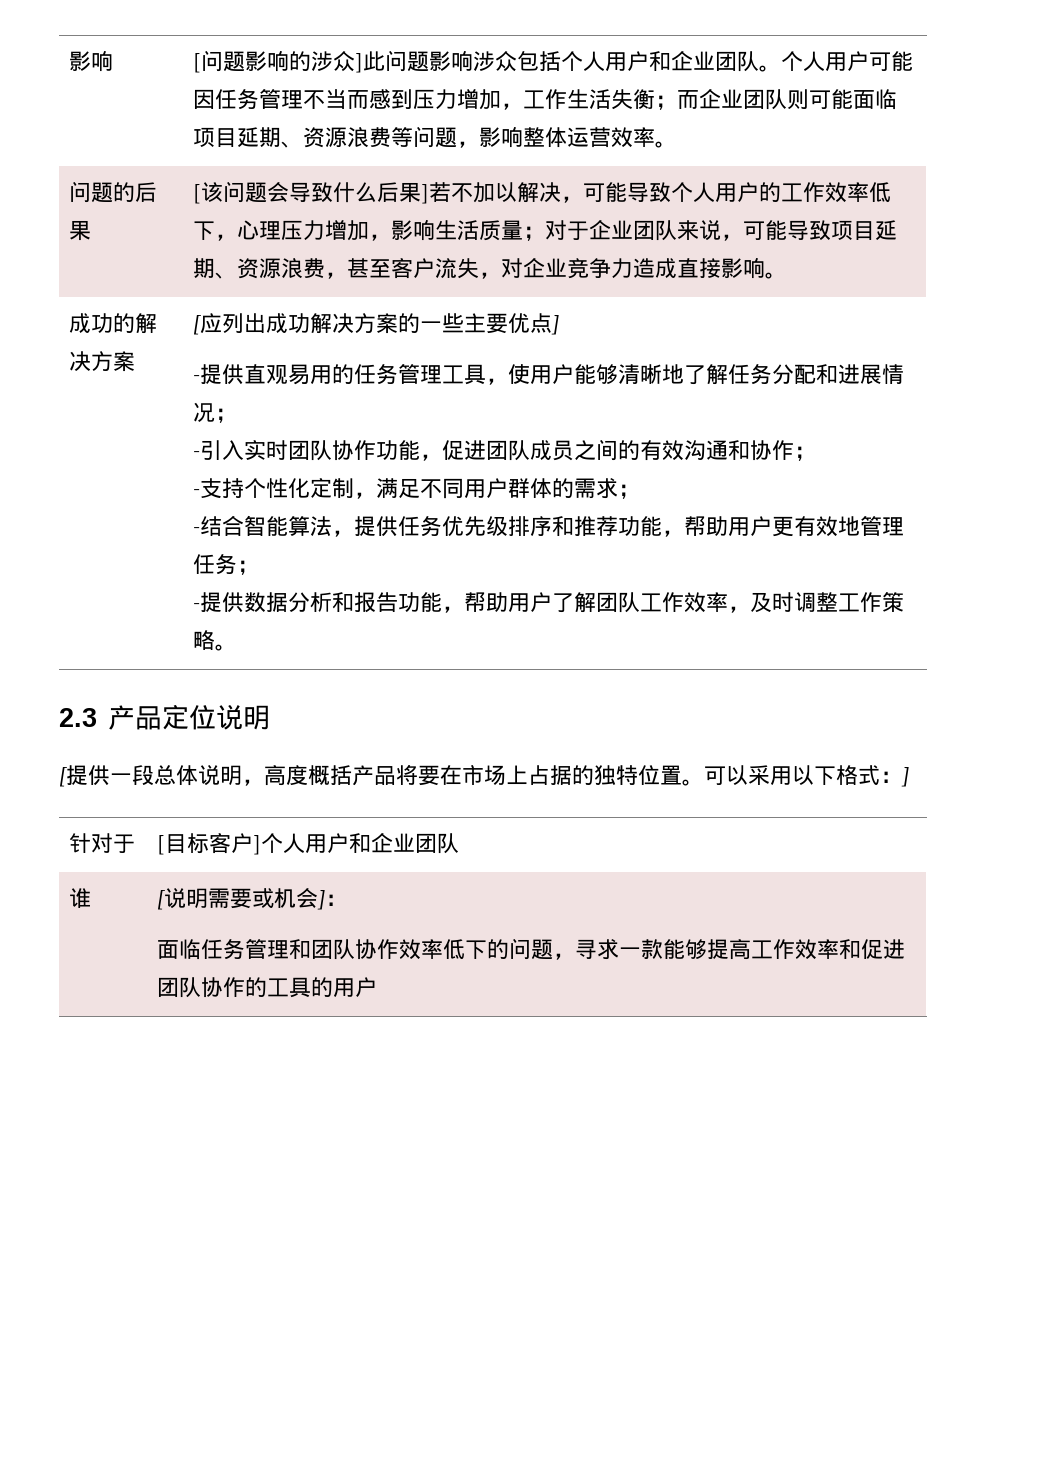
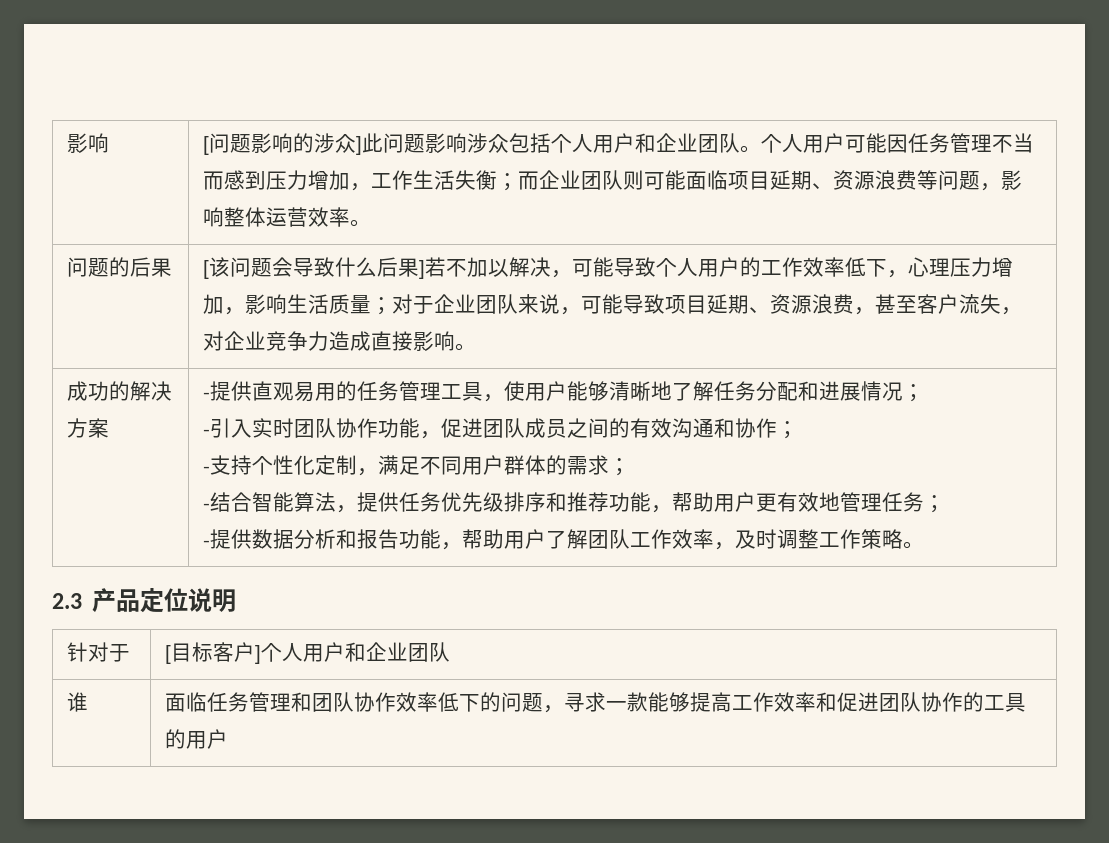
- [应列出成功解决方案的一些主要优点]
- [提供一段总体说明，高度概括产品将要在市场上占据的独特位置。可以采用以下格式：]
- 谁 | [说明需要或机会]：
- 面临任务管理和团队协作效率低下的问题，寻求一款能够提高工作效率和促进团队协作的工具的用户
+ 谁 | 面临任务管理和团队协作效率低下的问题，寻求一款能够提高工作效率和促进团队协作的工具的用户

